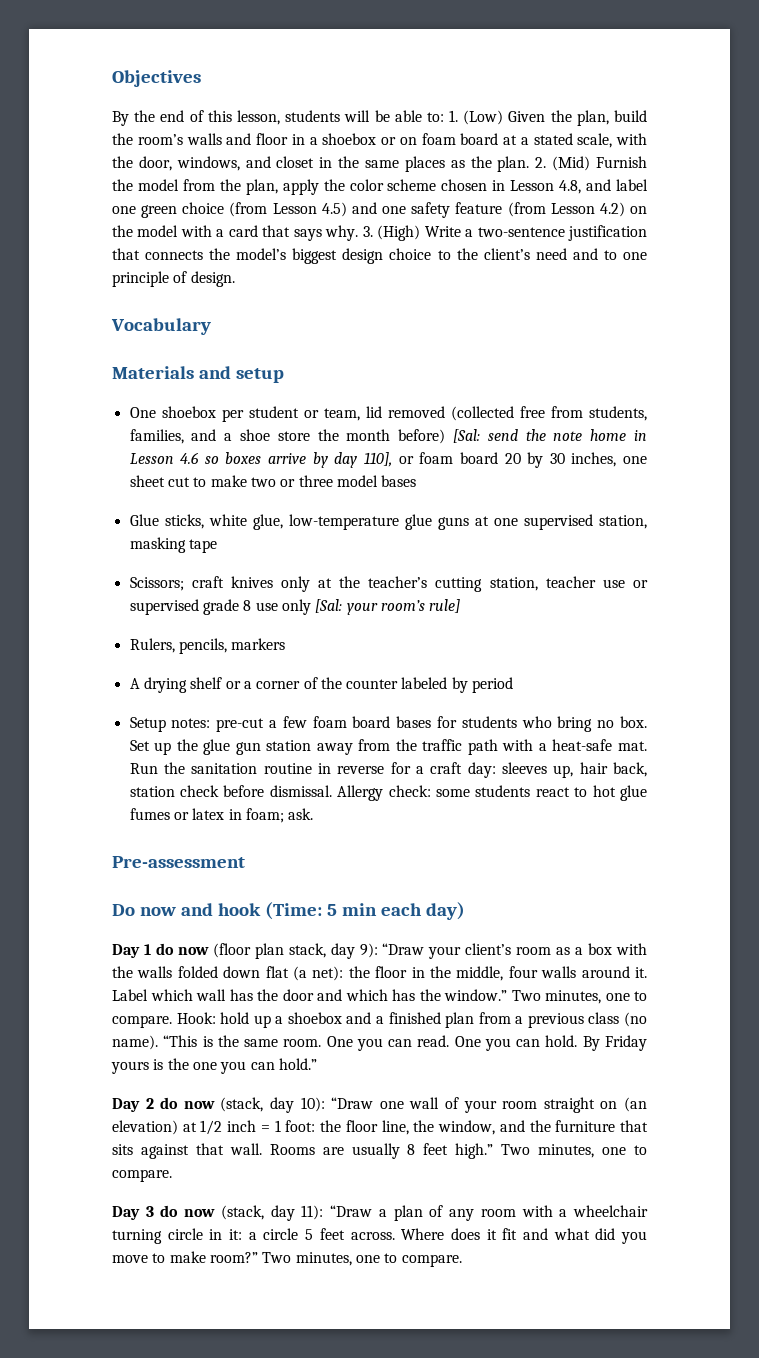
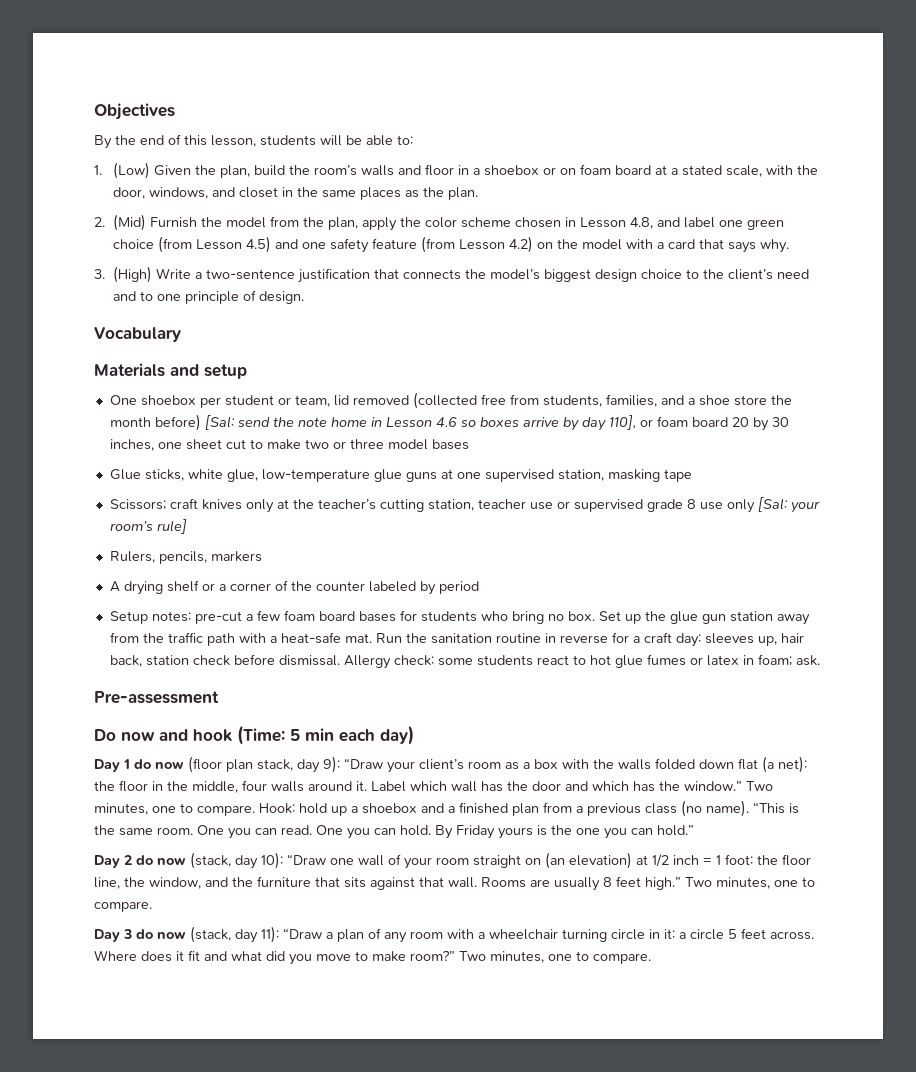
- By the end of this lesson, students will be able to: 1. (Low) Given the plan, build the room’s walls and floor in a shoebox or on foam board at a stated scale, with the door, windows, and closet in the same places as the plan. 2. (Mid) Furnish the model from the plan, apply the color scheme chosen in Lesson 4.8, and label one green choice (from Lesson 4.5) and one safety feature (from Lesson 4.2) on the model with a card that says why. 3. (High) Write a two-sentence justification that connects the model’s biggest design choice to the client’s need and to one principle of design.
+ By the end of this lesson, students will be able to:
+ 1. (Low) Given the plan, build the room’s walls and floor in a shoebox or on foam board at a stated scale, with the door, windows, and closet in the same places as the plan.
+ 2. (Mid) Furnish the model from the plan, apply the color scheme chosen in Lesson 4.8, and label one green choice (from Lesson 4.5) and one safety feature (from Lesson 4.2) on the model with a card that says why.
+ 3. (High) Write a two-sentence justification that connects the model’s biggest design choice to the client’s need and to one principle of design.

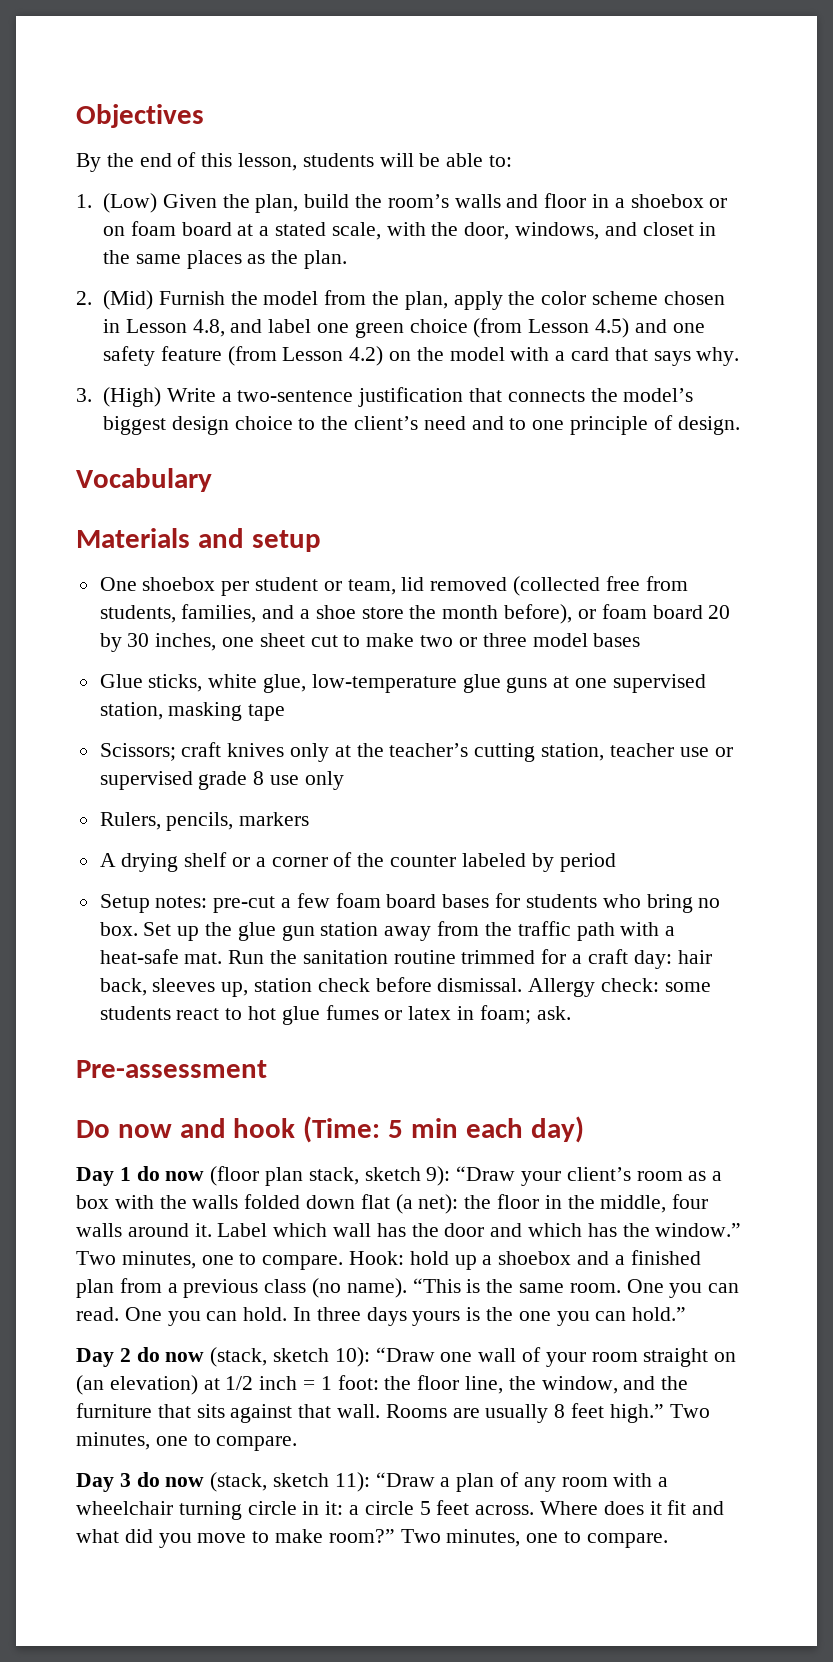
- One shoebox per student or team, lid removed (collected free from students, families, and a shoe store the month before) [Sal: send the note home in Lesson 4.6 so boxes arrive by day 110], or foam board 20 by 30 inches, one sheet cut to make two or three model bases
+ One shoebox per student or team, lid removed (collected free from students, families, and a shoe store the month before), or foam board 20 by 30 inches, one sheet cut to make two or three model bases
- Scissors; craft knives only at the teacher’s cutting station, teacher use or supervised grade 8 use only [Sal: your room’s rule]
+ Scissors; craft knives only at the teacher’s cutting station, teacher use or supervised grade 8 use only
- Run the sanitation routine in reverse for a craft day: sleeves up, hair back, station check before dismissal.
+ Run the sanitation routine trimmed for a craft day: hair back, sleeves up, station check before dismissal.
- Day 1 do now (floor plan stack, day 9): “Draw your client’s room as a box with the walls folded down flat (a net): the floor in the middle, four walls around it.
+ Day 1 do now (floor plan stack, sketch 9): “Draw your client’s room as a box with the walls folded down flat (a net): the floor in the middle, four walls around it.
- By Friday yours is the one you can hold.”
+ In three days yours is the one you can hold.”
- Day 2 do now (stack, day 10): “Draw one wall of your room straight on (an elevation) at 1/2 inch = 1 foot: the floor line, the window, and the furniture that sits against that wall.
+ Day 2 do now (stack, sketch 10): “Draw one wall of your room straight on (an elevation) at 1/2 inch = 1 foot: the floor line, the window, and the furniture that sits against that wall.
- Day 3 do now (stack, day 11): “Draw a plan of any room with a wheelchair turning circle in it: a circle 5 feet across.
+ Day 3 do now (stack, sketch 11): “Draw a plan of any room with a wheelchair turning circle in it: a circle 5 feet across.

